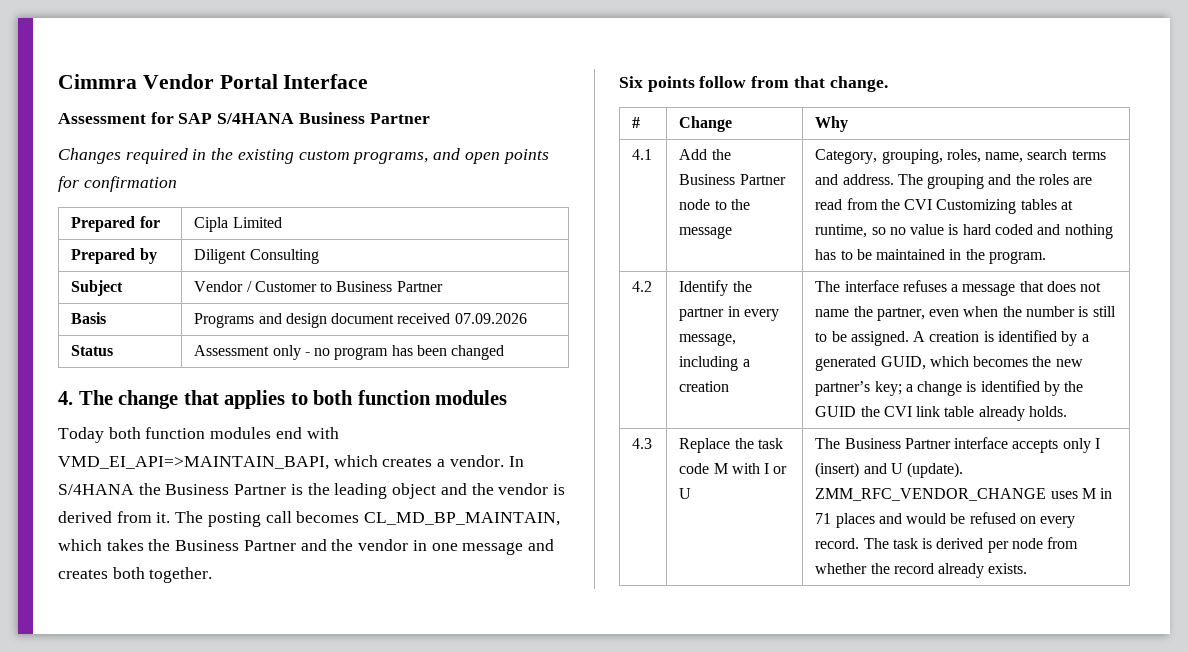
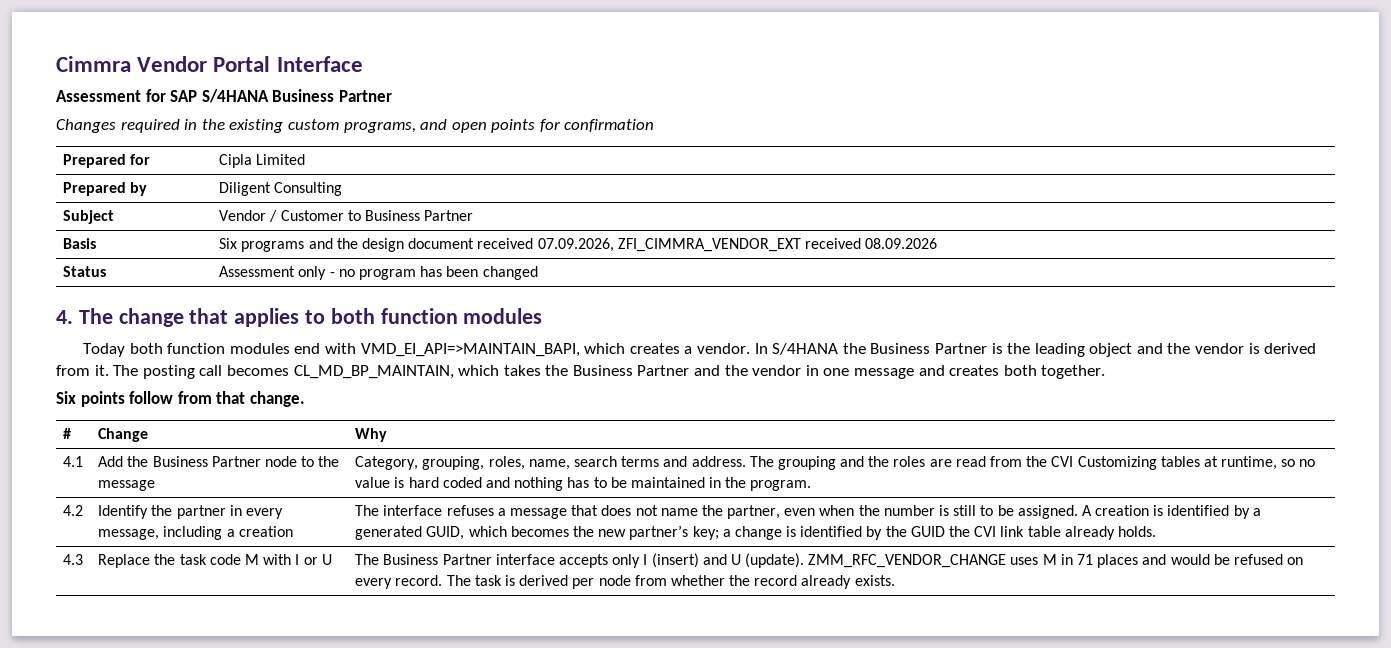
- Basis | Programs and design document received 07.09.2026
+ Basis | Six programs and the design document received 07.09.2026, ZFI_CIMMRA_VENDOR_EXT received 08.09.2026

